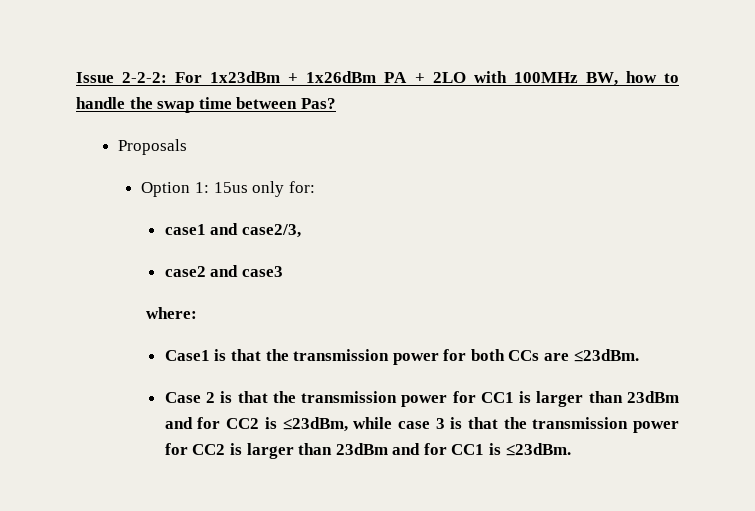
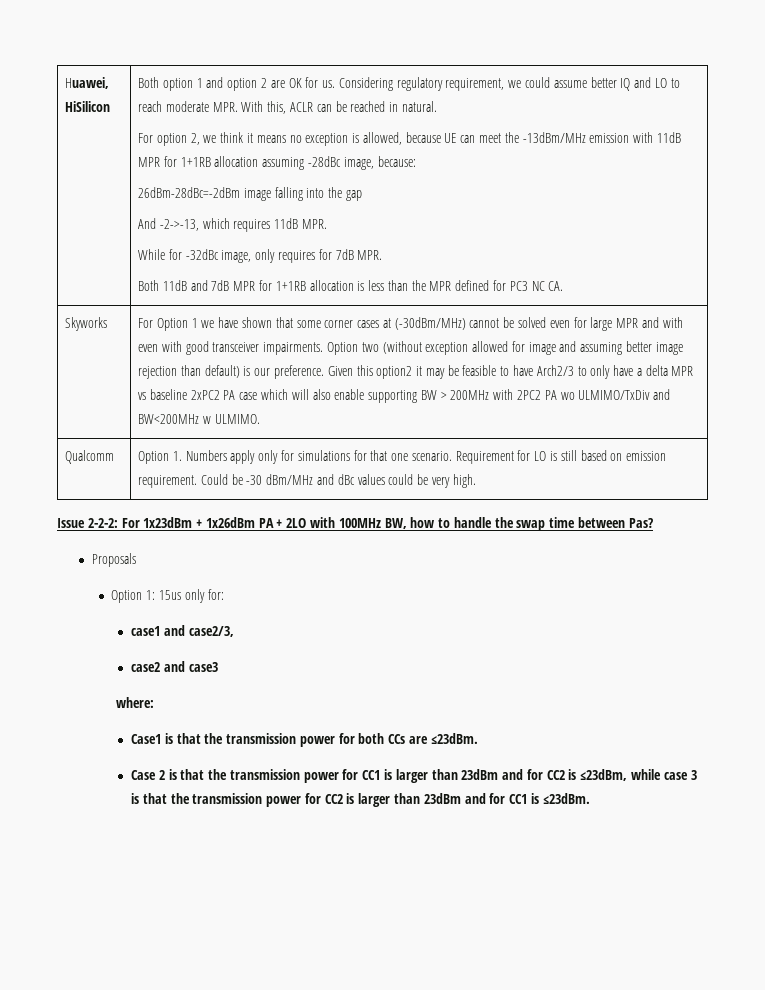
+ Huawei, HiSilicon | Both option 1 and option 2 are OK for us. Considering regulatory requirement, we could assume better IQ and LO to reach moderate MPR. With this, ACLR can be reached in natural.
+ For option 2, we think it means no exception is allowed, because UE can meet the -13dBm/MHz emission with 11dB MPR for 1+1RB allocation assuming -28dBc image, because:
+ 26dBm-28dBc=-2dBm image falling into the gap
+ And -2->-13, which requires 11dB MPR.
+ While for -32dBc image, only requires for 7dB MPR.
+ Both 11dB and 7dB MPR for 1+1RB allocation is less than the MPR defined for PC3 NC CA.
+ Skyworks | For Option 1 we have shown that some corner cases at (-30dBm/MHz) cannot be solved even for large MPR and with even with good transceiver impairments. Option two (without exception allowed for image and assuming better image rejection than default) is our preference. Given this option2 it may be feasible to have Arch2/3 to only have a delta MPR vs baseline 2xPC2 PA case which will also enable supporting BW > 200MHz with 2PC2 PA wo ULMIMO/TxDiv and BW<200MHz w ULMIMO.
+ Qualcomm | Option 1. Numbers apply only for simulations for that one scenario. Requirement for LO is still based on emission requirement. Could be -30 dBm/MHz and dBc values could be very high.

